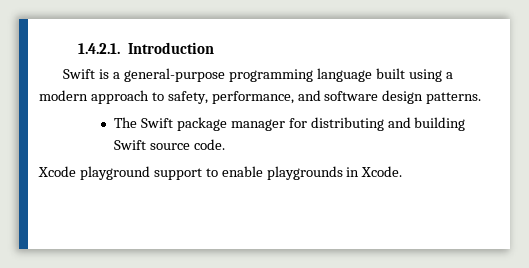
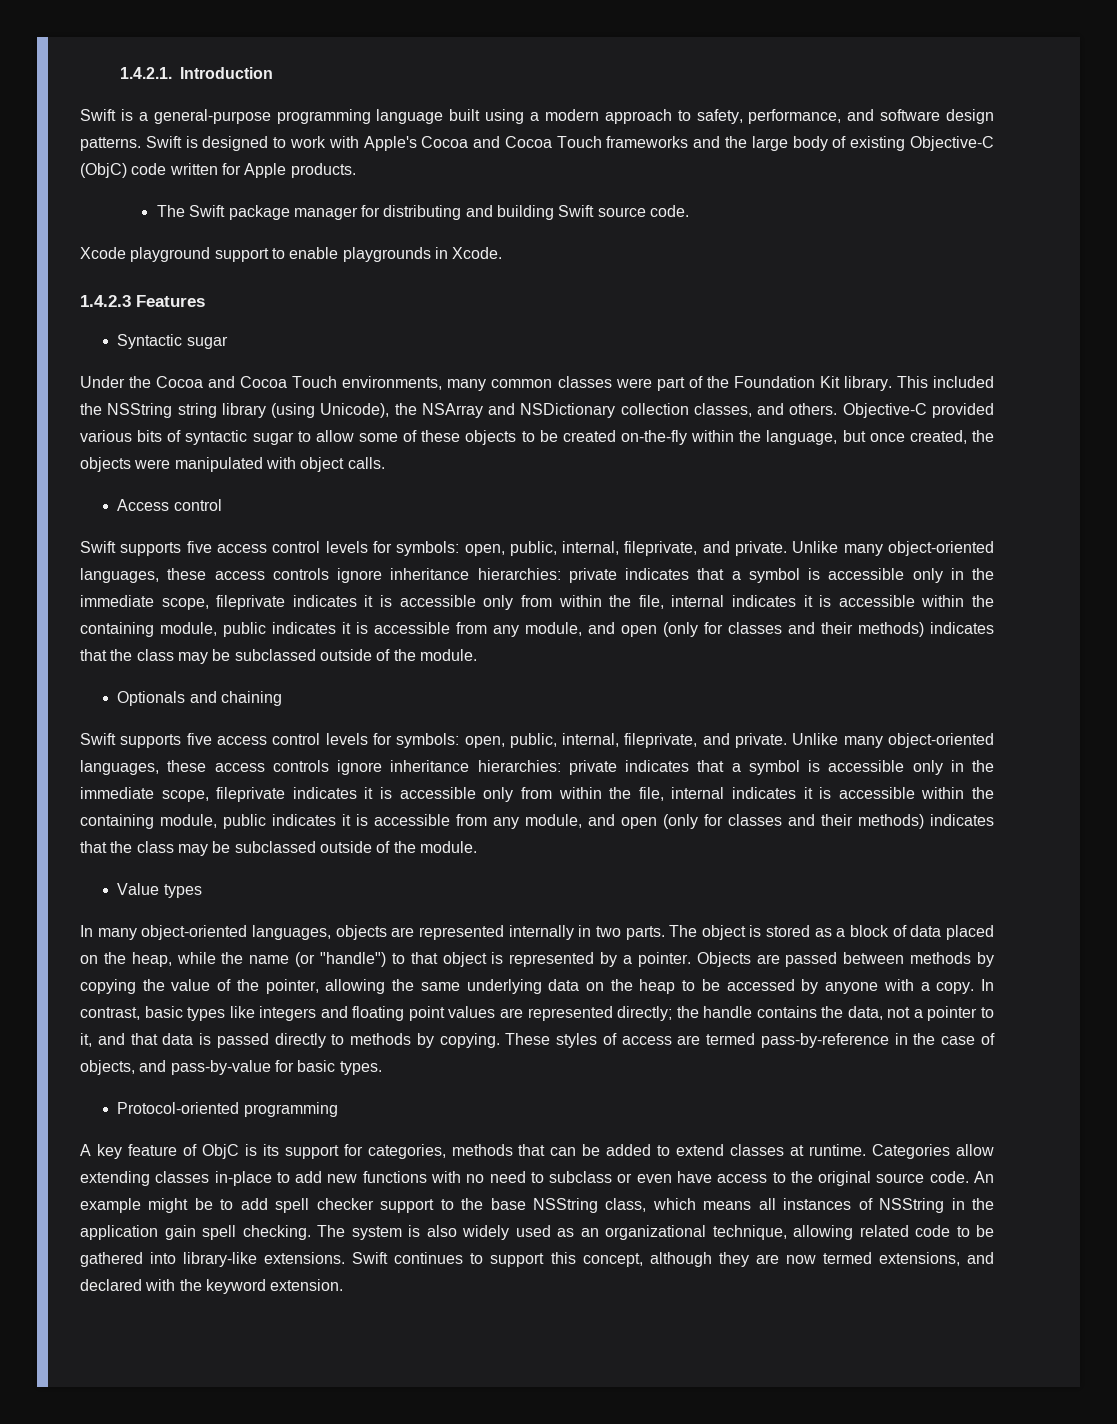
+ Swift is designed to work with Apple's Cocoa and Cocoa Touch frameworks and the large body of existing Objective-C (ObjC) code written for Apple products.
+ 1.4.2.3 Features
+ Syntactic sugar
+ Under the Cocoa and Cocoa Touch environments, many common classes were part of the Foundation Kit library. This included the NSString string library (using Unicode), the NSArray and NSDictionary collection classes, and others. Objective-C provided various bits of syntactic sugar to allow some of these objects to be created on-the-fly within the language, but once created, the objects were manipulated with object calls.
+ Access control
+ Swift supports five access control levels for symbols: open, public, internal, fileprivate, and private. Unlike many object-oriented languages, these access controls ignore inheritance hierarchies: private indicates that a symbol is accessible only in the immediate scope, fileprivate indicates it is accessible only from within the file, internal indicates it is accessible within the containing module, public indicates it is accessible from any module, and open (only for classes and their methods) indicates that the class may be subclassed outside of the module.
+ Optionals and chaining
+ Swift supports five access control levels for symbols: open, public, internal, fileprivate, and private. Unlike many object-oriented languages, these access controls ignore inheritance hierarchies: private indicates that a symbol is accessible only in the immediate scope, fileprivate indicates it is accessible only from within the file, internal indicates it is accessible within the containing module, public indicates it is accessible from any module, and open (only for classes and their methods) indicates that the class may be subclassed outside of the module.
+ Value types
+ In many object-oriented languages, objects are represented internally in two parts. The object is stored as a block of data placed on the heap, while the name (or "handle") to that object is represented by a pointer. Objects are passed between methods by copying the value of the pointer, allowing the same underlying data on the heap to be accessed by anyone with a copy. In contrast, basic types like integers and floating point values are represented directly; the handle contains the data, not a pointer to it, and that data is passed directly to methods by copying. These styles of access are termed pass-by-reference in the case of objects, and pass-by-value for basic types.
+ Protocol-oriented programming
+ A key feature of ObjC is its support for categories, methods that can be added to extend classes at runtime. Categories allow extending classes in-place to add new functions with no need to subclass or even have access to the original source code. An example might be to add spell checker support to the base NSString class, which means all instances of NSString in the application gain spell checking. The system is also widely used as an organizational technique, allowing related code to be gathered into library-like extensions. Swift continues to support this concept, although they are now termed extensions, and declared with the keyword extension.

